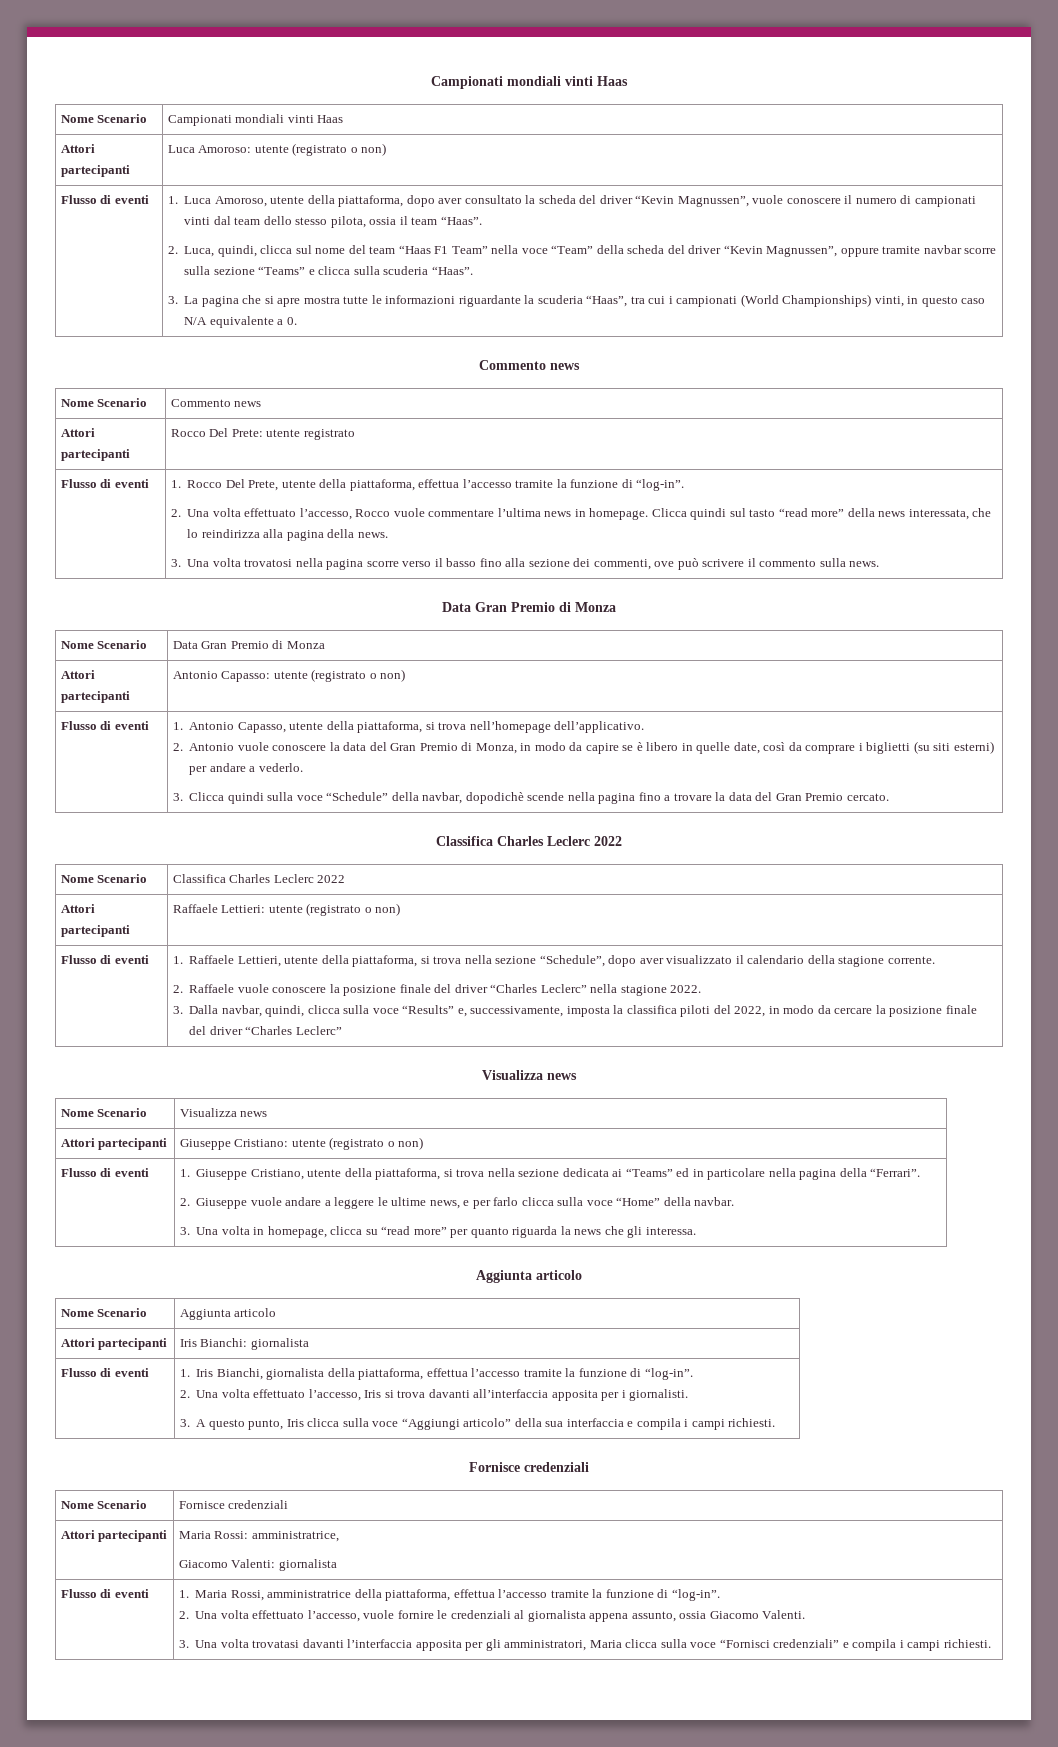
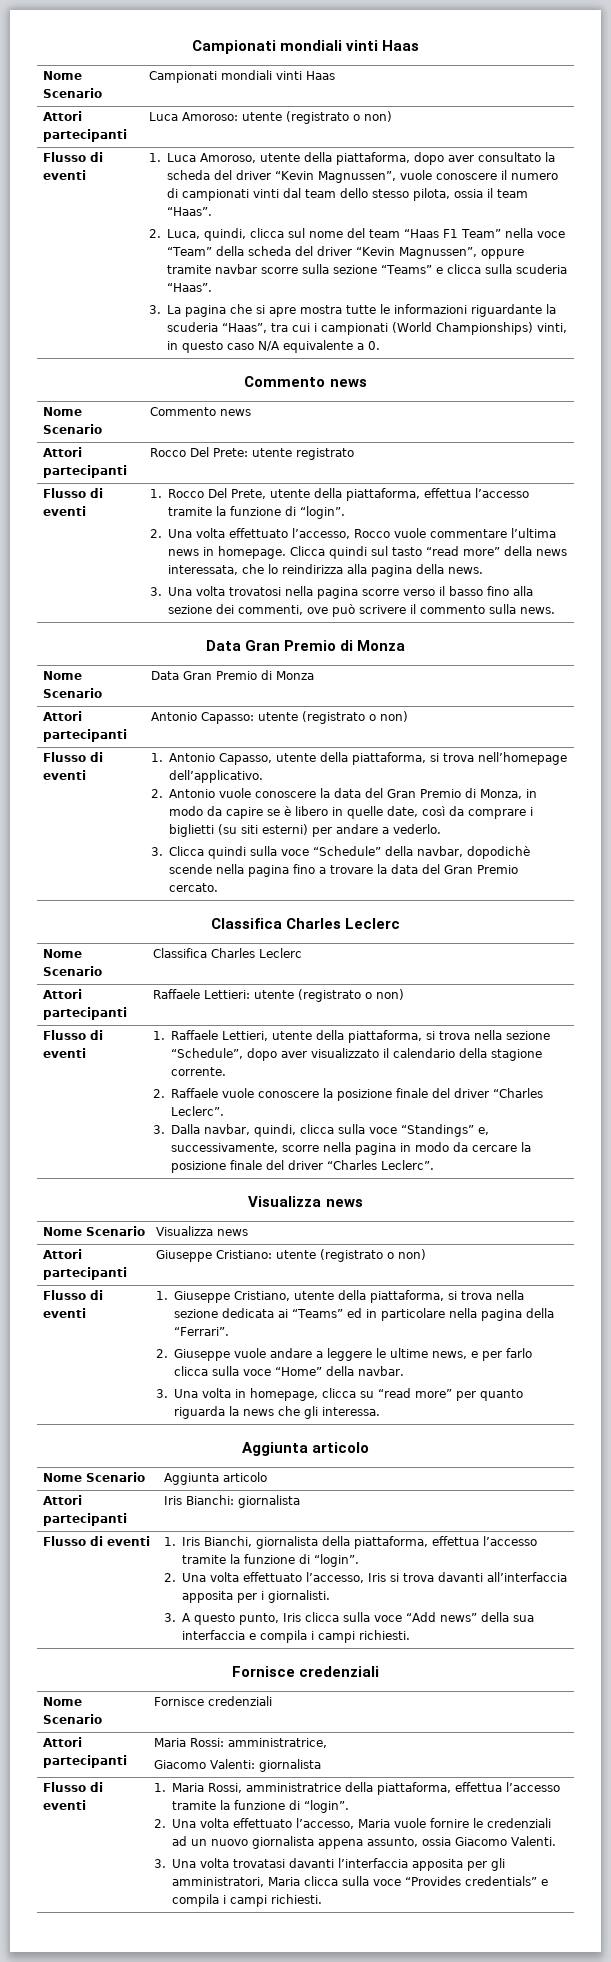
- 1. Rocco Del Prete, utente della piattaforma, effettua l’accesso tramite la funzione di “log-in”.
+ 1. Rocco Del Prete, utente della piattaforma, effettua l’accesso tramite la funzione di “login”.
  3. Clicca quindi sulla voce “Schedule” della navbar, dopodichè scende nella pagina fino a trovare la data del Gran Premio cercato.
- Classifica Charles Leclerc 2022
+ Classifica Charles Leclerc
- Nome Scenario | Classifica Charles Leclerc 2022
+ Nome Scenario | Classifica Charles Leclerc
- 2. Raffaele vuole conoscere la posizione finale del driver “Charles Leclerc” nella stagione 2022.
+ 2. Raffaele vuole conoscere la posizione finale del driver “Charles Leclerc”.
- 3. Dalla navbar, quindi, clicca sulla voce “Results” e, successivamente, imposta la classifica piloti del 2022, in modo da cercare la posizione finale del driver “Charles Leclerc”
+ 3. Dalla navbar, quindi, clicca sulla voce “Standings” e, successivamente, scorre nella pagina in modo da cercare la posizione finale del driver “Charles Leclerc”.
- 1. Iris Bianchi, giornalista della piattaforma, effettua l’accesso tramite la funzione di “log-in”.
+ 1. Iris Bianchi, giornalista della piattaforma, effettua l’accesso tramite la funzione di “login”.
- 3. A questo punto, Iris clicca sulla voce “Aggiungi articolo” della sua interfaccia e compila i campi richiesti.
+ 3. A questo punto, Iris clicca sulla voce “Add news” della sua interfaccia e compila i campi richiesti.
- 1. Maria Rossi, amministratrice della piattaforma, effettua l’accesso tramite la funzione di “log-in”.
- 2. Una volta effettuato l’accesso, vuole fornire le credenziali al giornalista appena assunto, ossia Giacomo Valenti.
+ 1. Maria Rossi, amministratrice della piattaforma, effettua l’accesso tramite la funzione di “login”.
+ 2. Una volta effettuato l’accesso, Maria vuole fornire le credenziali ad un nuovo giornalista appena assunto, ossia Giacomo Valenti.
- 3. Una volta trovatasi davanti l’interfaccia apposita per gli amministratori, Maria clicca sulla voce “Fornisci credenziali” e compila i campi richiesti.
+ 3. Una volta trovatasi davanti l’interfaccia apposita per gli amministratori, Maria clicca sulla voce “Provides credentials” e compila i campi richiesti.

